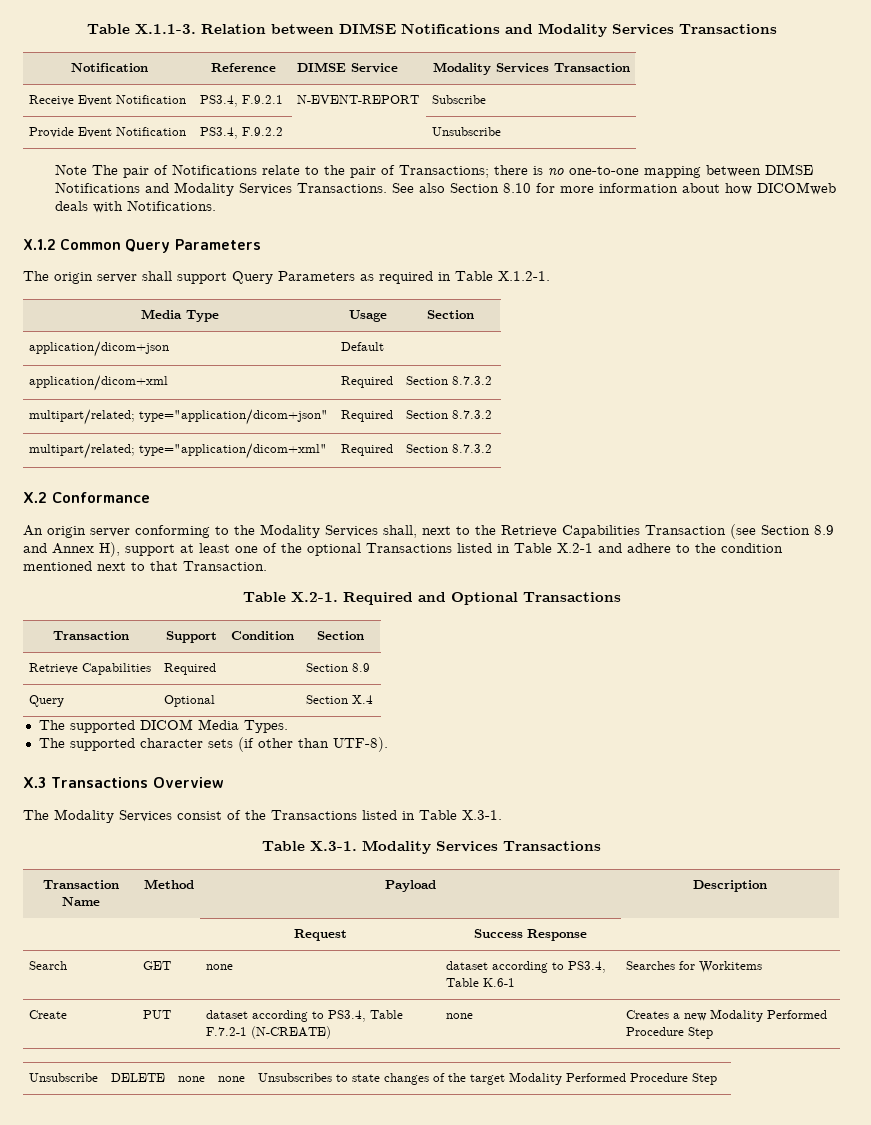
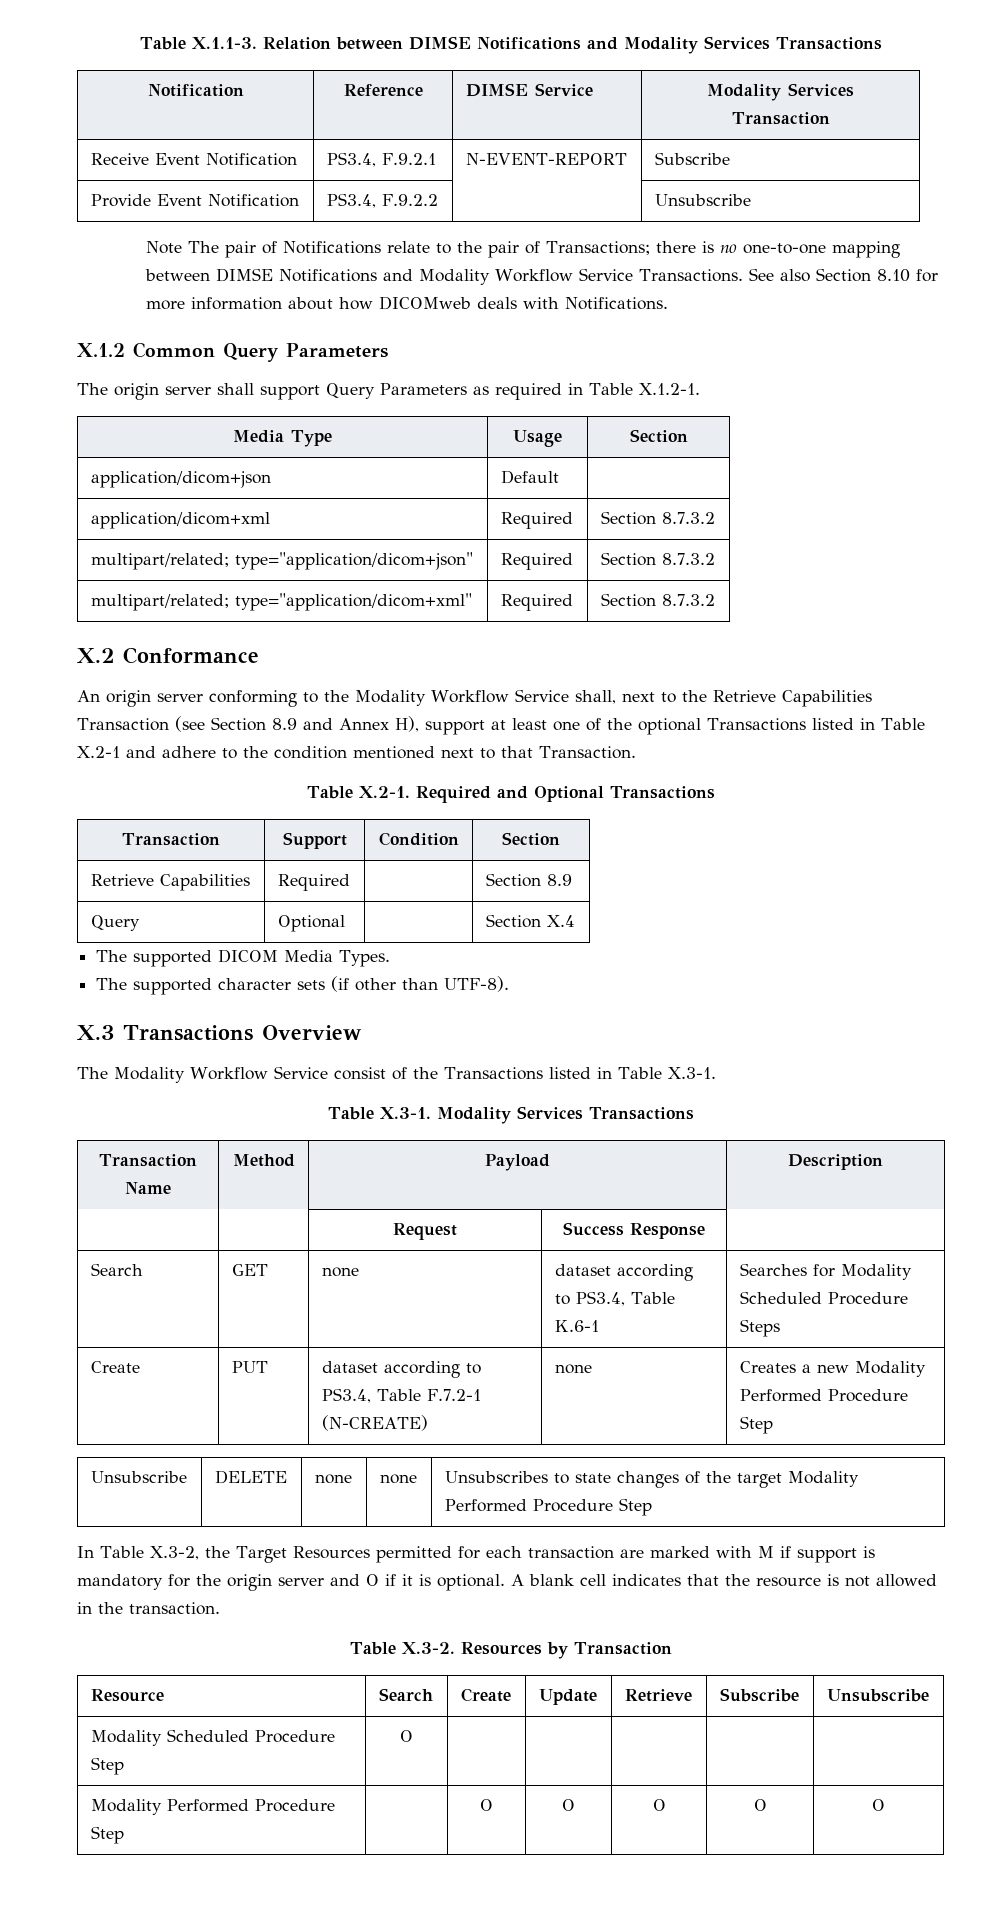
- Note The pair of Notifications relate to the pair of Transactions; there is no one-to-one mapping between DIMSE Notifications and Modality Services Transactions.
+ Note The pair of Notifications relate to the pair of Transactions; there is no one-to-one mapping between DIMSE Notifications and Modality Workflow Service Transactions.
- An origin server conforming to the Modality Services shall, next to the Retrieve Capabilities Transaction (see Section 8.9 and Annex H), support at least one of the optional Transactions listed in Table X.2-1 and adhere to the condition mentioned next to that Transaction.
+ An origin server conforming to the Modality Workflow Service shall, next to the Retrieve Capabilities Transaction (see Section 8.9 and Annex H), support at least one of the optional Transactions listed in Table X.2-1 and adhere to the condition mentioned next to that Transaction.
- The Modality Services consist of the Transactions listed in Table X.3-1.
+ The Modality Workflow Service consist of the Transactions listed in Table X.3-1.
- Search | GET | none | dataset according to PS3.4, Table K.6-1 | Searches for Workitems
+ Search | GET | none | dataset according to PS3.4, Table K.6-1 | Searches for Modality Scheduled Procedure Steps
+ In Table X.3-2, the Target Resources permitted for each transaction are marked with M if support is mandatory for the origin server and O if it is optional. A blank cell indicates that the resource is not allowed in the transaction.
+ Table X.3-2. Resources by Transaction
+ Resource | Search | Create | Update | Retrieve | Subscribe | Unsubscribe
+ Modality Scheduled Procedure Step | O | | | | |
+ Modality Performed Procedure Step | | O | O | O | O | O

